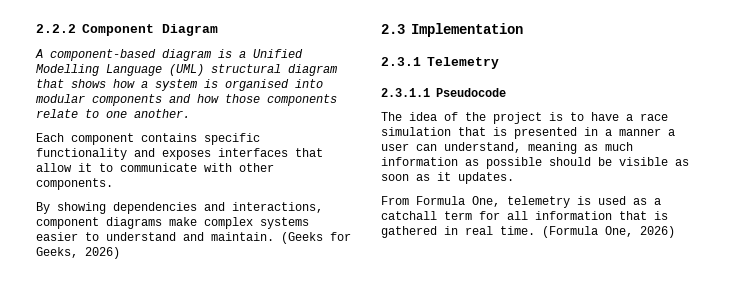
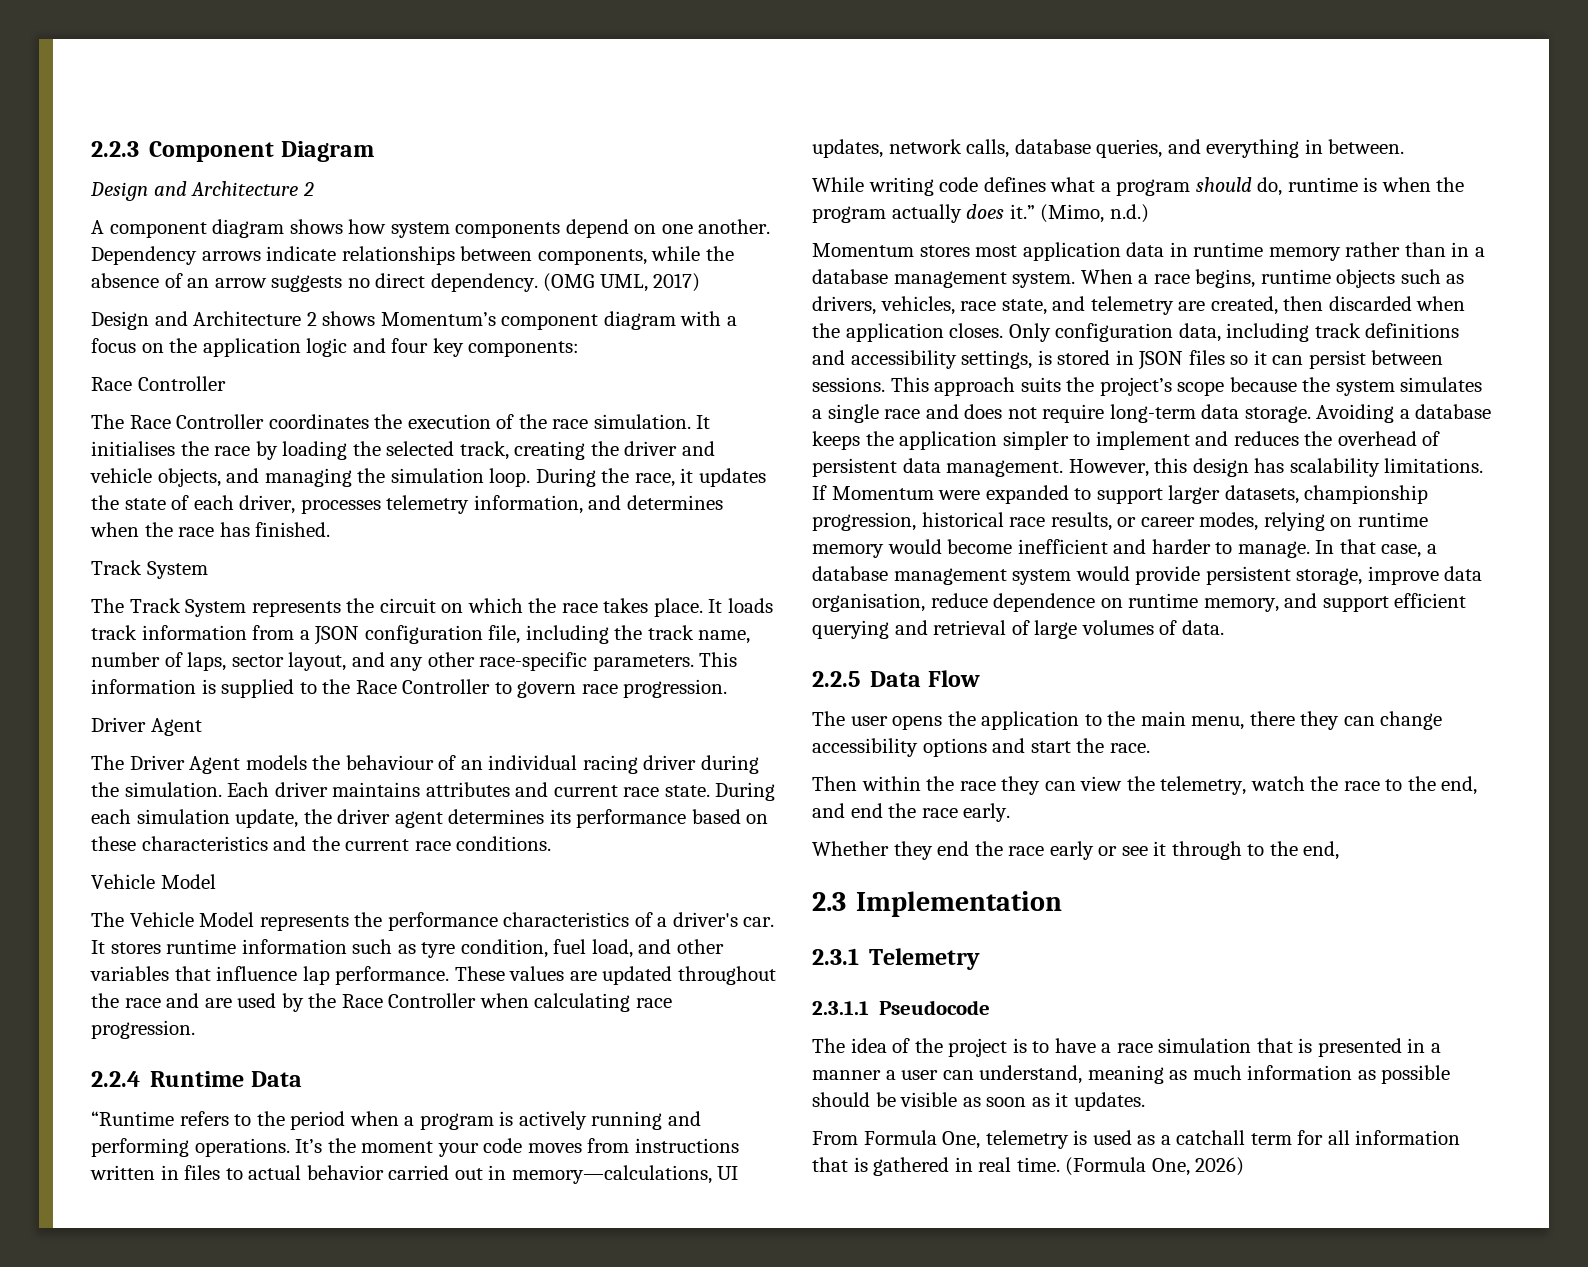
- 2.2.2 Component Diagram
- A component-based diagram is a Unified Modelling Language (UML) structural diagram that shows how a system is organised into modular components and how those components relate to one another.
- Each component contains specific functionality and exposes interfaces that allow it to communicate with other components.
- By showing dependencies and interactions, component diagrams make complex systems easier to understand and maintain. (Geeks for Geeks, 2026)
+ 2.2.3 Component Diagram
+ Design and Architecture 2
+ A component diagram shows how system components depend on one another. Dependency arrows indicate relationships between components, while the absence of an arrow suggests no direct dependency. (OMG UML, 2017)
+ Design and Architecture 2 shows Momentum’s component diagram with a focus on the application logic and four key components:
+ Race Controller
+ The Race Controller coordinates the execution of the race simulation. It initialises the race by loading the selected track, creating the driver and vehicle objects, and managing the simulation loop. During the race, it updates the state of each driver, processes telemetry information, and determines when the race has finished.
+ Track System
+ The Track System represents the circuit on which the race takes place. It loads track information from a JSON configuration file, including the track name, number of laps, sector layout, and any other race-specific parameters. This information is supplied to the Race Controller to govern race progression.
+ Driver Agent
+ The Driver Agent models the behaviour of an individual racing driver during the simulation. Each driver maintains attributes and current race state. During each simulation update, the driver agent determines its performance based on these characteristics and the current race conditions.
+ Vehicle Model
+ The Vehicle Model represents the performance characteristics of a driver's car. It stores runtime information such as tyre condition, fuel load, and other variables that influence lap performance. These values are updated throughout the race and are used by the Race Controller when calculating race progression.
+ 2.2.4 Runtime Data
+ “Runtime refers to the period when a program is actively running and performing operations. It’s the moment your code moves from instructions written in files to actual behavior carried out in memory—calculations, UI updates, network calls, database queries, and everything in between.
+ While writing code defines what a program should do, runtime is when the program actually does it.” (Mimo, n.d.)
+ Momentum stores most application data in runtime memory rather than in a database management system. When a race begins, runtime objects such as drivers, vehicles, race state, and telemetry are created, then discarded when the application closes. Only configuration data, including track definitions and accessibility settings, is stored in JSON files so it can persist between sessions. This approach suits the project’s scope because the system simulates a single race and does not require long-term data storage. Avoiding a database keeps the application simpler to implement and reduces the overhead of persistent data management. However, this design has scalability limitations. If Momentum were expanded to support larger datasets, championship progression, historical race results, or career modes, relying on runtime memory would become inefficient and harder to manage. In that case, a database management system would provide persistent storage, improve data organisation, reduce dependence on runtime memory, and support efficient querying and retrieval of large volumes of data.
+ 2.2.5 Data Flow
+ The user opens the application to the main menu, there they can change accessibility options and start the race.
+ Then within the race they can view the telemetry, watch the race to the end, and end the race early.
+ Whether they end the race early or see it through to the end,

